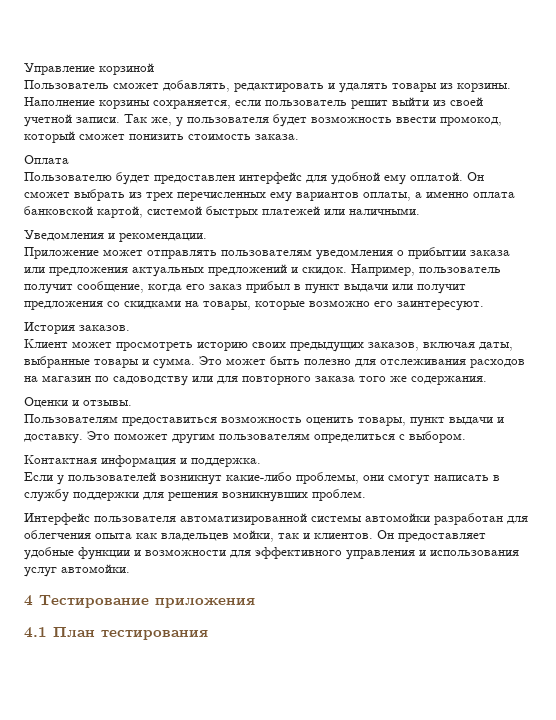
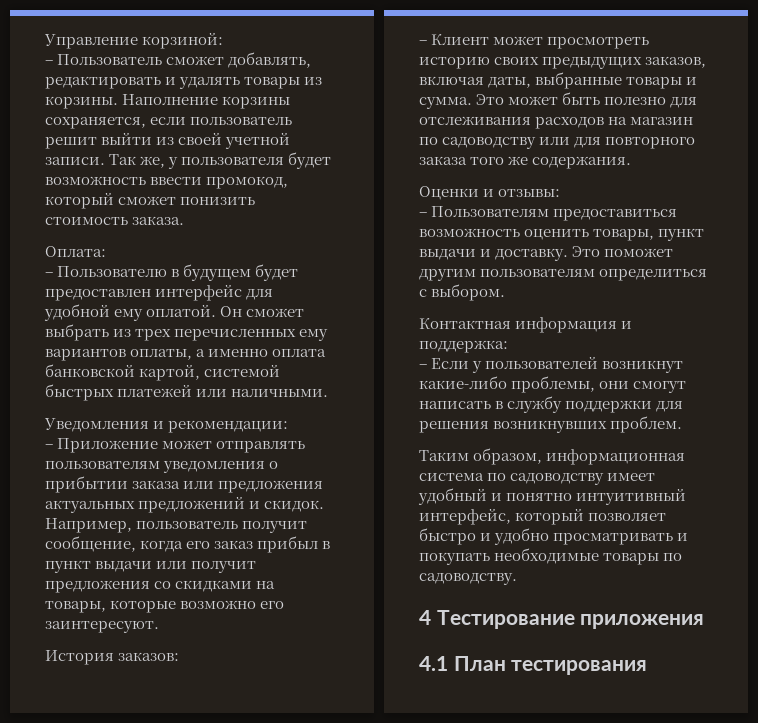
- Управление корзиной
- Пользователь сможет добавлять, редактировать и удалять товары из корзины.
+ Управление корзиной:
+ – Пользователь сможет добавлять, редактировать и удалять товары из корзины.
- Оплата
- Пользователю будет предоставлен интерфейс для удобной ему оплатой.
+ Оплата:
+ – Пользователю в будущем будет предоставлен интерфейс для удобной ему оплатой.
- Уведомления и рекомендации.
- Приложение может отправлять пользователям уведомления о прибытии заказа или предложения актуальных предложений и скидок.
+ Уведомления и рекомендации:
+ – Приложение может отправлять пользователям уведомления о прибытии заказа или предложения актуальных предложений и скидок.
- История заказов.
- Клиент может просмотреть историю своих предыдущих заказов, включая даты, выбранные товары и сумма.
+ История заказов:
+ – Клиент может просмотреть историю своих предыдущих заказов, включая даты, выбранные товары и сумма.
- Оценки и отзывы.
- Пользователям предоставиться возможность оценить товары, пункт выдачи и доставку.
+ Оценки и отзывы:
+ – Пользователям предоставиться возможность оценить товары, пункт выдачи и доставку.
- Контактная информация и поддержка.
- Если у пользователей возникнут какие-либо проблемы, они смогут написать в службу поддержки для решения возникнувших проблем.
+ Контактная информация и поддержка:
+ – Если у пользователей возникнут какие-либо проблемы, они смогут написать в службу поддержки для решения возникнувших проблем.
- Интерфейс пользователя автоматизированной системы автомойки разработан для облегчения опыта как владельцев мойки, так и клиентов. Он предоставляет удобные функции и возможности для эффективного управления и использования услуг автомойки.
+ Таким образом, информационная система по садоводству имеет удобный и понятно интуитивный интерфейс, который позволяет быстро и удобно просматривать и покупать необходимые товары по садоводству.

